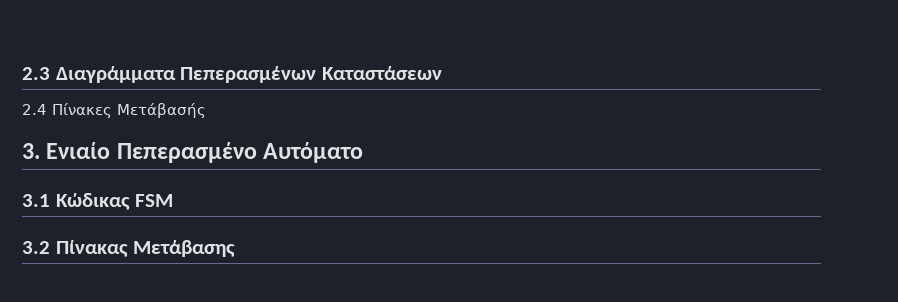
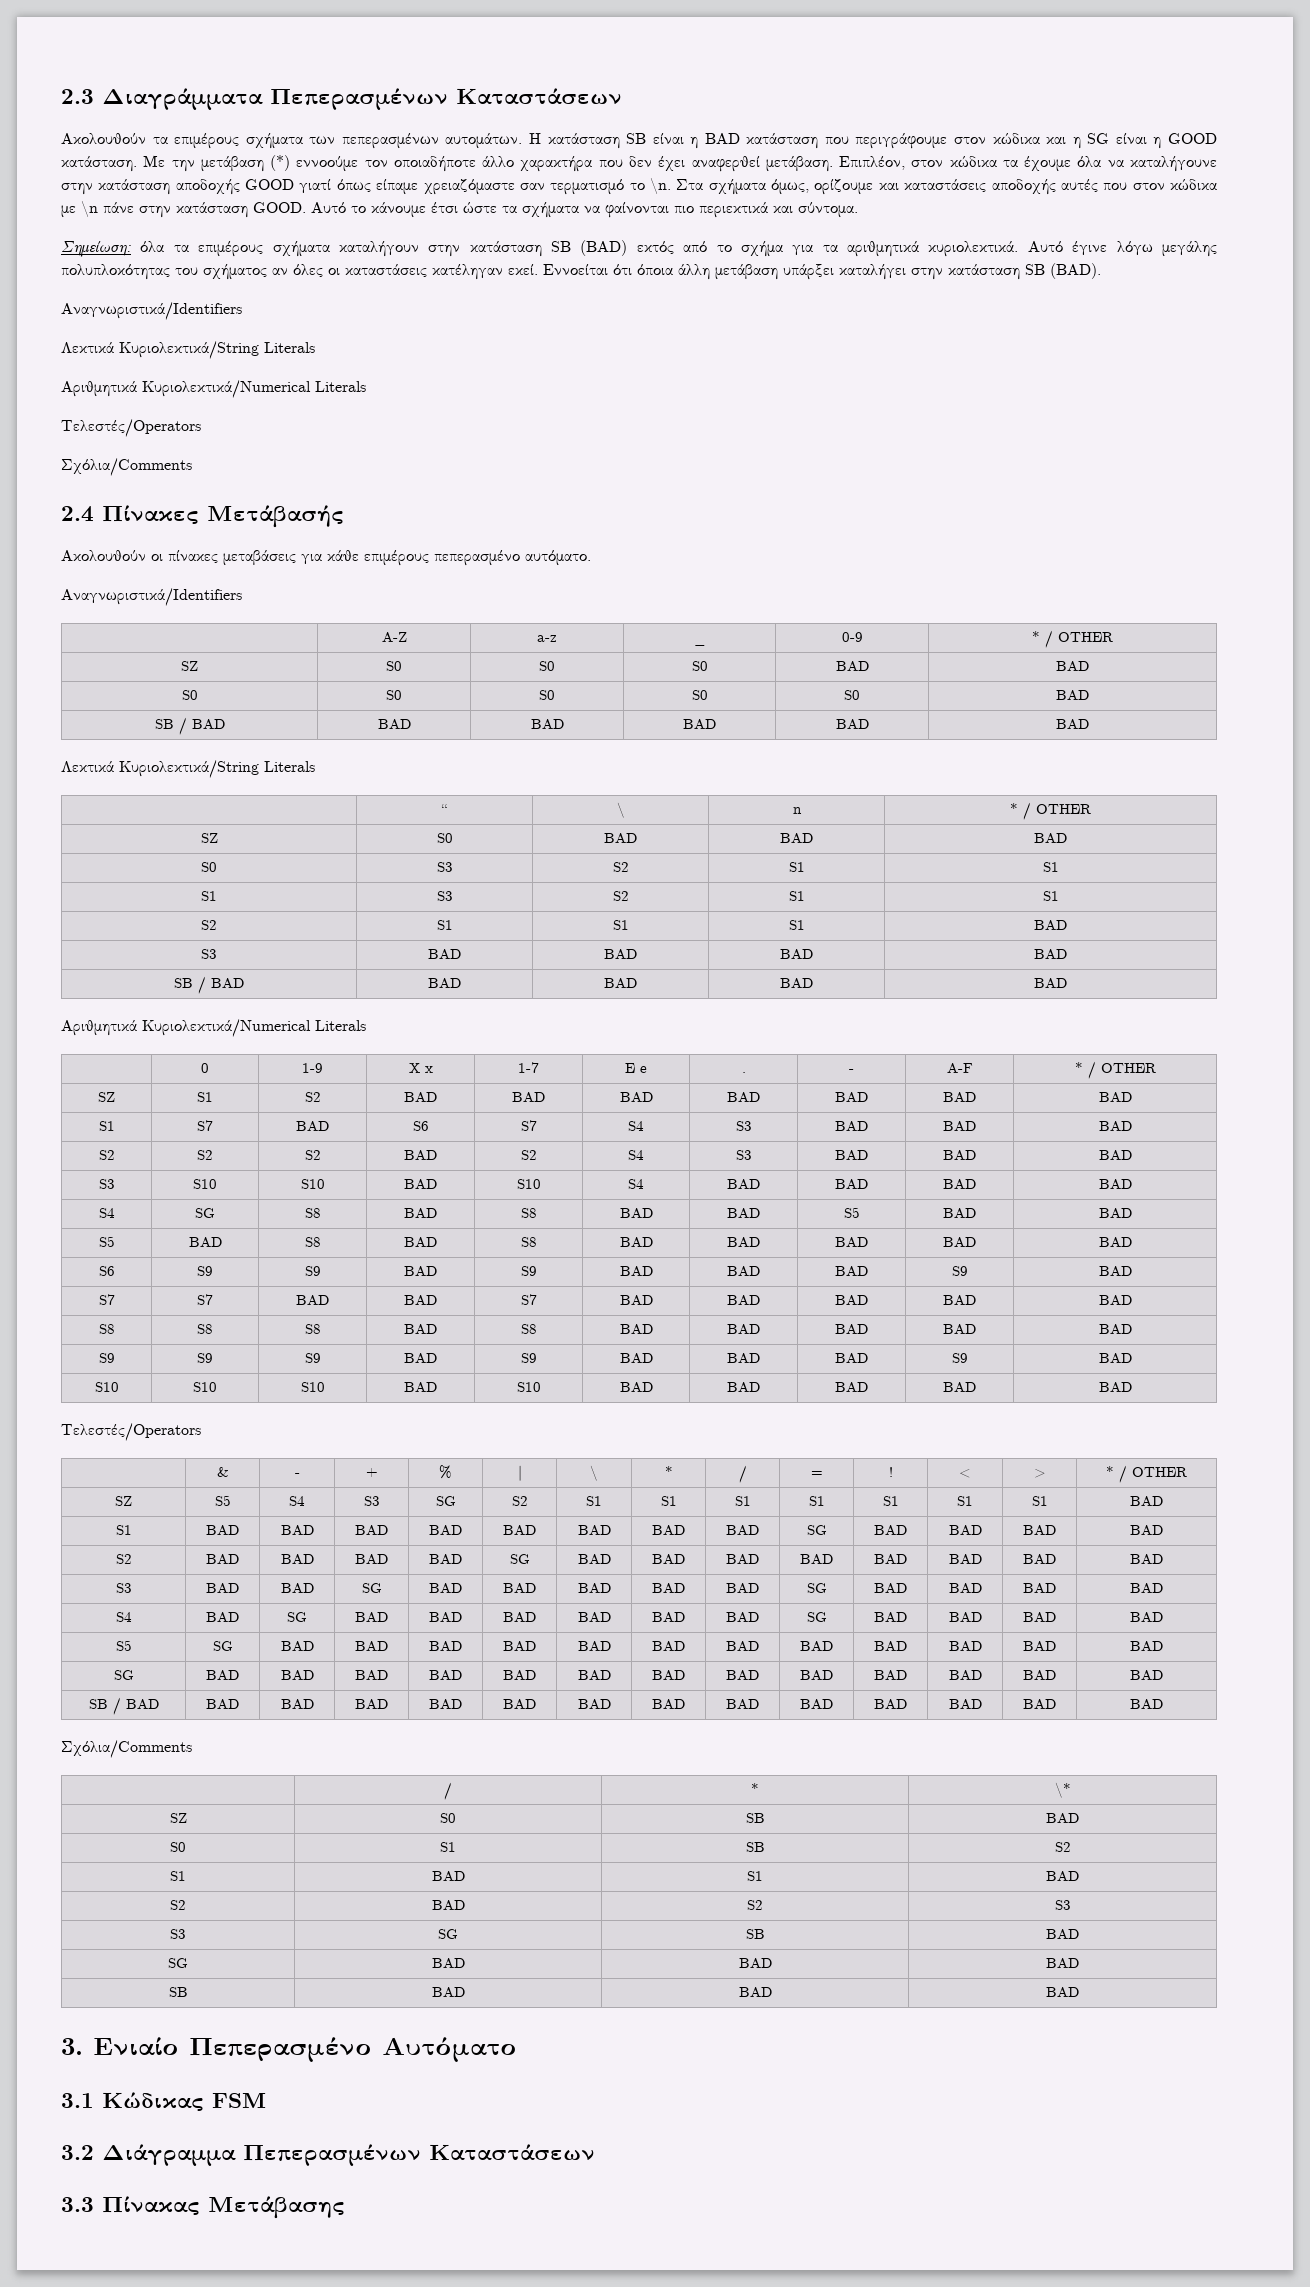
+ Ακολουθούν τα επιμέρους σχήματα των πεπερασμένων αυτομάτων. H κατάσταση SB είναι η BAD κατάσταση που περιγράφουμε στον κώδικα και η SG είναι η GOOD κατάσταση. Με την μετάβαση (*) εννοούμε τον οποιαδήποτε άλλο χαρακτήρα που δεν έχει αναφερθεί μετάβαση. Επιπλέον, στον κώδικα τα έχουμε όλα να καταλήγουνε στην κατάσταση αποδοχής GOOD γιατί όπως είπαμε χρειαζόμαστε σαν τερματισμό το \n. Στα σχήματα όμως, ορίζουμε και καταστάσεις αποδοχής αυτές που στον κώδικα με \n πάνε στην κατάσταση GOOD. Αυτό το κάνουμε έτσι ώστε τα σχήματα να φαίνονται πιο περιεκτικά και σύντομα.
+ Σημείωση: όλα τα επιμέρους σχήματα καταλήγουν στην κατάσταση SB (BAD) εκτός από το σχήμα για τα αριθμητικά κυριολεκτικά. Αυτό έγινε λόγω μεγάλης πολυπλοκότητας του σχήματος αν όλες οι καταστάσεις κατέληγαν εκεί. Εννοείται ότι όποια άλλη μετάβαση υπάρξει καταλήγει στην κατάσταση SB (BAD).
+ Αναγνωριστικά/Identifiers
+ Λεκτικά Κυριολεκτικά/String Literals
+ Αριθμητικά Κυριολεκτικά/Numerical Literals
+ Τελεστές/Operators
+ Σχόλια/Comments
  2.4 Πίνακες Μετάβασής
+ Ακολουθούν οι πίνακες μεταβάσεις για κάθε επιμέρους πεπερασμένο αυτόματο.
+ Αναγνωριστικά/Identifiers
+ | A-Z | a-z | _ | 0-9 | * / OTHER
+ SZ | S0 | S0 | S0 | BAD | BAD
+ S0 | S0 | S0 | S0 | S0 | BAD
+ SB / BAD | BAD | BAD | BAD | BAD | BAD
+ Λεκτικά Κυριολεκτικά/String Literals
+ | “ | \ | n | * / OTHER
+ SZ | S0 | BAD | BAD | BAD
+ S0 | S3 | S2 | S1 | S1
+ S1 | S3 | S2 | S1 | S1
+ S2 | S1 | S1 | S1 | BAD
+ S3 | BAD | BAD | BAD | BAD
+ SB / BAD | BAD | BAD | BAD | BAD
+ Αριθμητικά Κυριολεκτικά/Numerical Literals
+ | 0 | 1-9 | X x | 1-7 | E e | . | - | A-F | * / OTHER
+ SZ | S1 | S2 | BAD | BAD | BAD | BAD | BAD | BAD | BAD
+ S1 | S7 | BAD | S6 | S7 | S4 | S3 | BAD | BAD | BAD
+ S2 | S2 | S2 | BAD | S2 | S4 | S3 | BAD | BAD | BAD
+ S3 | S10 | S10 | BAD | S10 | S4 | BAD | BAD | BAD | BAD
+ S4 | SG | S8 | BAD | S8 | BAD | BAD | S5 | BAD | BAD
+ S5 | BAD | S8 | BAD | S8 | BAD | BAD | BAD | BAD | BAD
+ S6 | S9 | S9 | BAD | S9 | BAD | BAD | BAD | S9 | BAD
+ S7 | S7 | BAD | BAD | S7 | BAD | BAD | BAD | BAD | BAD
+ S8 | S8 | S8 | BAD | S8 | BAD | BAD | BAD | BAD | BAD
+ S9 | S9 | S9 | BAD | S9 | BAD | BAD | BAD | S9 | BAD
+ S10 | S10 | S10 | BAD | S10 | BAD | BAD | BAD | BAD | BAD
+ Τελεστές/Operators
+ | & | - | + | % | | | \ | * | / | = | ! | < | > | * / OTHER
+ SZ | S5 | S4 | S3 | SG | S2 | S1 | S1 | S1 | S1 | S1 | S1 | S1 | BAD
+ S1 | BAD | BAD | BAD | BAD | BAD | BAD | BAD | BAD | SG | BAD | BAD | BAD | BAD
+ S2 | BAD | BAD | BAD | BAD | SG | BAD | BAD | BAD | BAD | BAD | BAD | BAD | BAD
+ S3 | BAD | BAD | SG | BAD | BAD | BAD | BAD | BAD | SG | BAD | BAD | BAD | BAD
+ S4 | BAD | SG | BAD | BAD | BAD | BAD | BAD | BAD | SG | BAD | BAD | BAD | BAD
+ S5 | SG | BAD | BAD | BAD | BAD | BAD | BAD | BAD | BAD | BAD | BAD | BAD | BAD
+ SG | BAD | BAD | BAD | BAD | BAD | BAD | BAD | BAD | BAD | BAD | BAD | BAD | BAD
+ SB / BAD | BAD | BAD | BAD | BAD | BAD | BAD | BAD | BAD | BAD | BAD | BAD | BAD | BAD
+ Σχόλια/Comments
+ | / | * | \*
+ SZ | S0 | SB | BAD
+ S0 | S1 | SB | S2
+ S1 | BAD | S1 | BAD
+ S2 | BAD | S2 | S3
+ S3 | SG | SB | BAD
+ SG | BAD | BAD | BAD
+ SB | BAD | BAD | BAD
- 3.2 Πίνακας Μετάβασης
+ 3.2 Διάγραμμα Πεπερασμένων Καταστάσεων
+ 3.3 Πίνακας Μετάβασης

